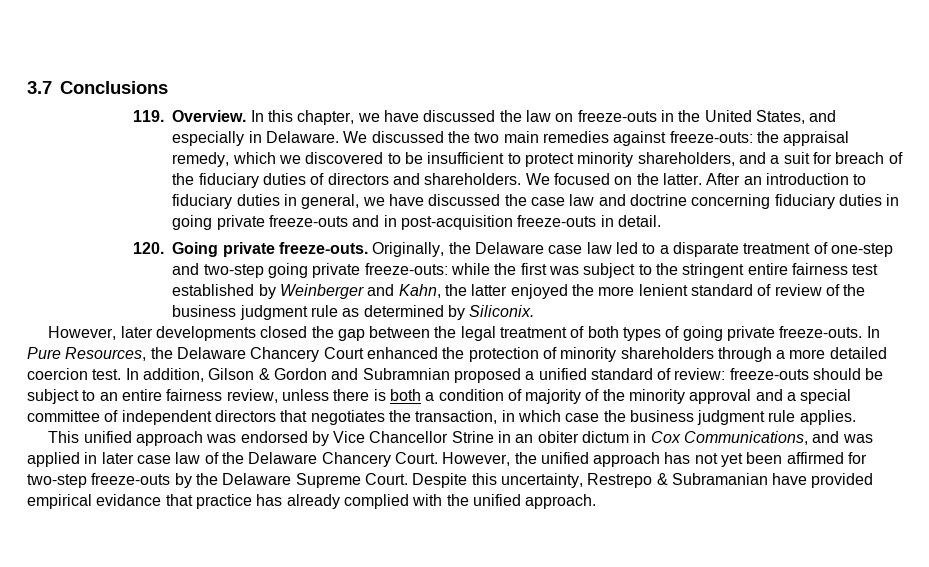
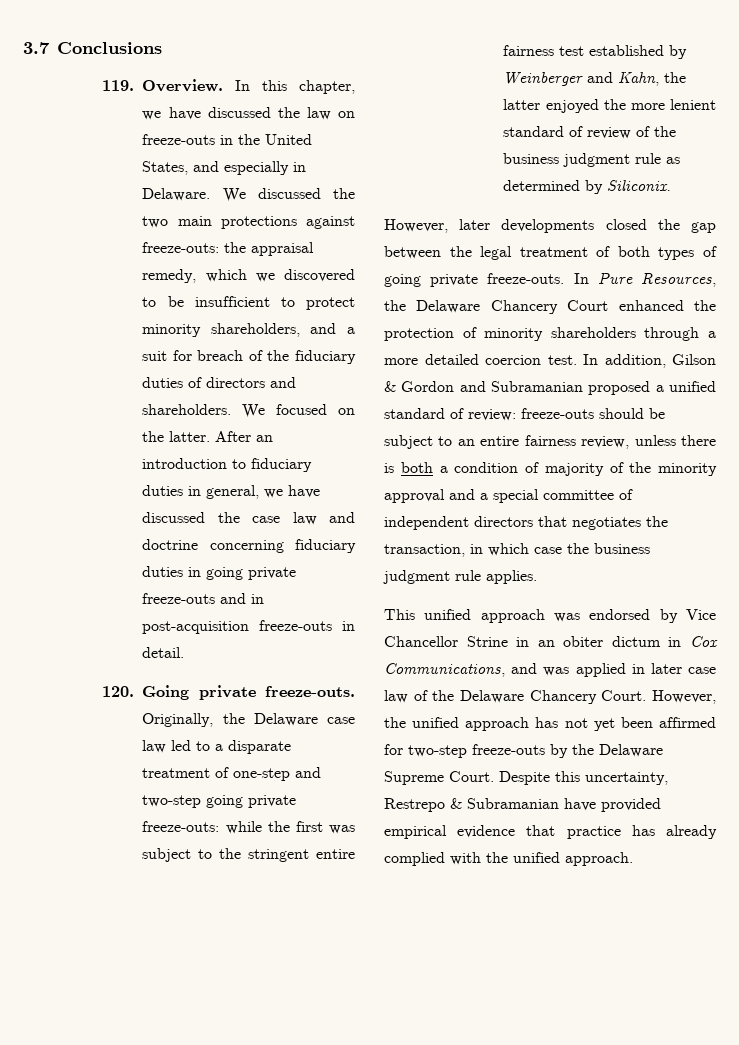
- We discussed the two main remedies against freeze-outs: the appraisal remedy, which we discovered to be insufficient to protect minority shareholders, and a suit for breach of the fiduciary duties of directors and shareholders.
+ We discussed the two main protections against freeze-outs: the appraisal remedy, which we discovered to be insufficient to protect minority shareholders, and a suit for breach of the fiduciary duties of directors and shareholders.
- In addition, Gilson & Gordon and Subramnian proposed a unified standard of review: freeze-outs should be subject to an entire fairness review, unless there is both a condition of majority of the minority approval and a special committee of independent directors that negotiates the transaction, in which case the business judgment rule applies.
+ In addition, Gilson & Gordon and Subramanian proposed a unified standard of review: freeze-outs should be subject to an entire fairness review, unless there is both a condition of majority of the minority approval and a special committee of independent directors that negotiates the transaction, in which case the business judgment rule applies.
- Despite this uncertainty, Restrepo & Subramanian have provided empirical evidance that practice has already complied with the unified approach.
+ Despite this uncertainty, Restrepo & Subramanian have provided empirical evidence that practice has already complied with the unified approach.

